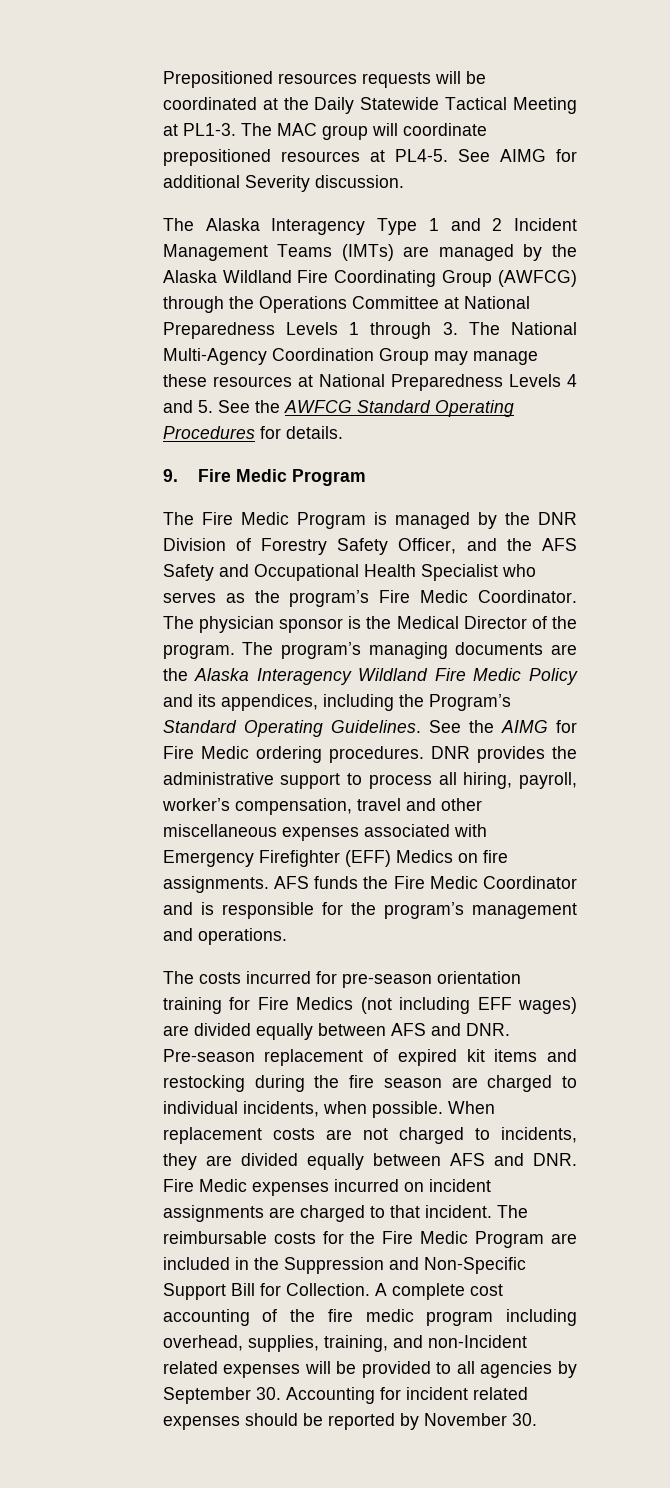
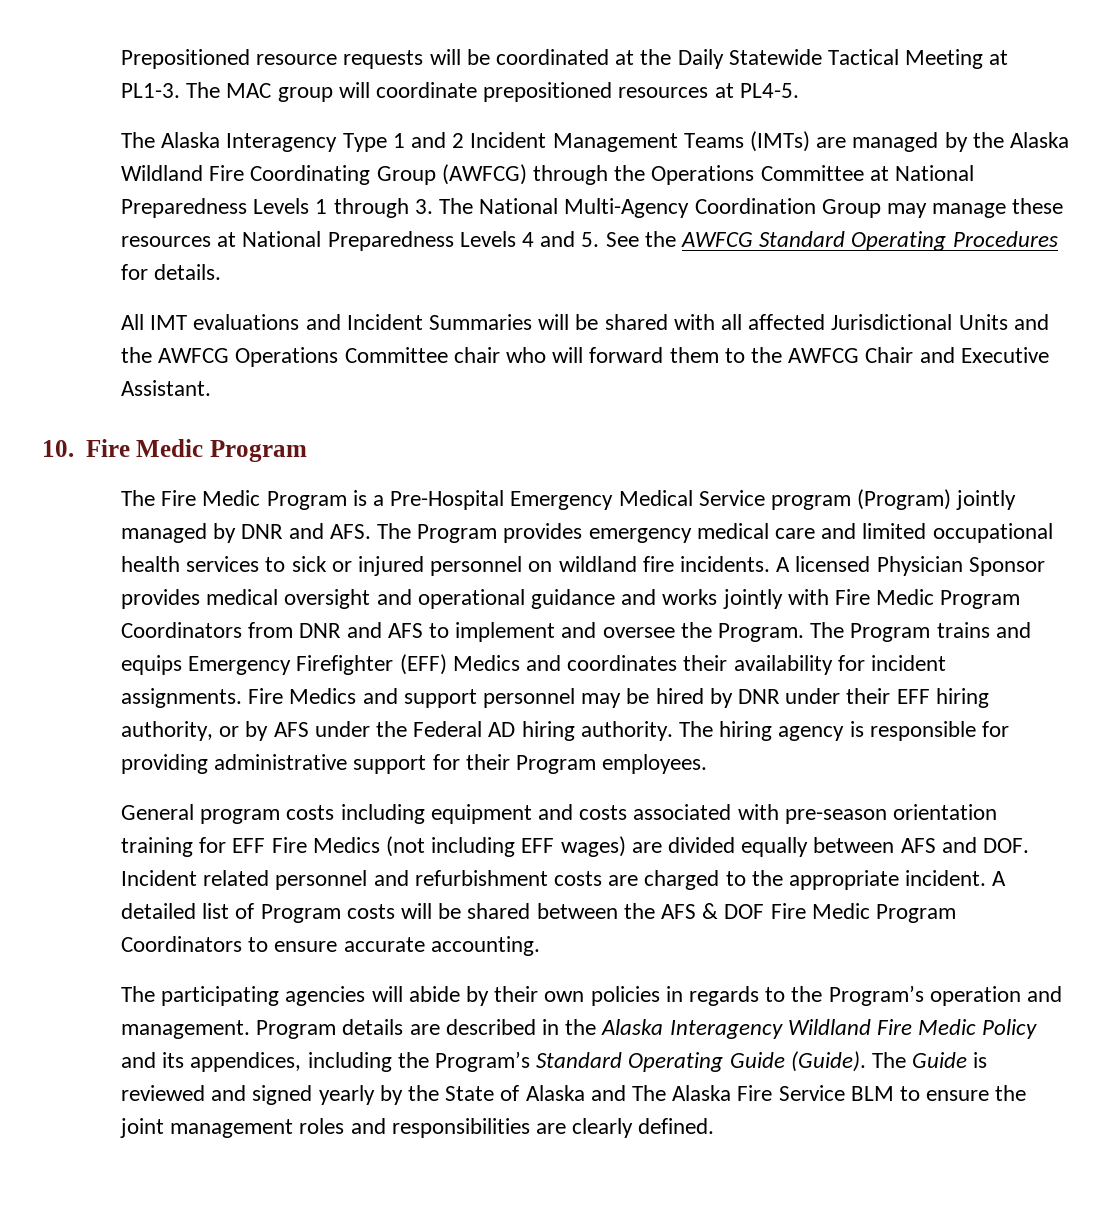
- Prepositioned resources requests will be coordinated at the Daily Statewide Tactical Meeting at PL1-3.
+ Prepositioned resource requests will be coordinated at the Daily Statewide Tactical Meeting at PL1-3.
- See AIMG for additional Severity discussion.
- 9. Fire Medic Program
+ All IMT evaluations and Incident Summaries will be shared with all affected Jurisdictional Units and the AWFCG Operations Committee chair who will forward them to the AWFCG Chair and Executive Assistant.
+ 10. Fire Medic Program
- The Fire Medic Program is managed by the DNR Division of Forestry Safety Officer, and the AFS Safety and Occupational Health Specialist who serves as the program’s Fire Medic Coordinator. The physician sponsor is the Medical Director of the program. The program’s managing documents are the Alaska Interagency Wildland Fire Medic Policy and its appendices, including the Program’s Standard Operating Guidelines. See the AIMG for Fire Medic ordering procedures. DNR provides the administrative support to process all hiring, payroll, worker’s compensation, travel and other miscellaneous expenses associated with Emergency Firefighter (EFF) Medics on fire assignments. AFS funds the Fire Medic Coordinator and is responsible for the program’s management and operations.
- The costs incurred for pre-season orientation training for Fire Medics (not including EFF wages) are divided equally between AFS and DNR. Pre-season replacement of expired kit items and restocking during the fire season are charged to individual incidents, when possible. When replacement costs are not charged to incidents, they are divided equally between AFS and DNR. Fire Medic expenses incurred on incident assignments are charged to that incident. The reimbursable costs for the Fire Medic Program are included in the Suppression and Non-Specific Support Bill for Collection. A complete cost accounting of the fire medic program including overhead, supplies, training, and non-Incident related expenses will be provided to all agencies by September 30. Accounting for incident related expenses should be reported by November 30.
+ The Fire Medic Program is a Pre-Hospital Emergency Medical Service program (Program) jointly managed by DNR and AFS. The Program provides emergency medical care and limited occupational health services to sick or injured personnel on wildland fire incidents. A licensed Physician Sponsor provides medical oversight and operational guidance and works jointly with Fire Medic Program Coordinators from DNR and AFS to implement and oversee the Program. The Program trains and equips Emergency Firefighter (EFF) Medics and coordinates their availability for incident assignments. Fire Medics and support personnel may be hired by DNR under their EFF hiring authority, or by AFS under the Federal AD hiring authority. The hiring agency is responsible for providing administrative support for their Program employees.
+ General program costs including equipment and costs associated with pre-season orientation training for EFF Fire Medics (not including EFF wages) are divided equally between AFS and DOF. Incident related personnel and refurbishment costs are charged to the appropriate incident. A detailed list of Program costs will be shared between the AFS & DOF Fire Medic Program Coordinators to ensure accurate accounting.
+ The participating agencies will abide by their own policies in regards to the Program’s operation and management. Program details are described in the Alaska Interagency Wildland Fire Medic Policy and its appendices, including the Program’s Standard Operating Guide (Guide). The Guide is reviewed and signed yearly by the State of Alaska and The Alaska Fire Service BLM to ensure the joint management roles and responsibilities are clearly defined.

